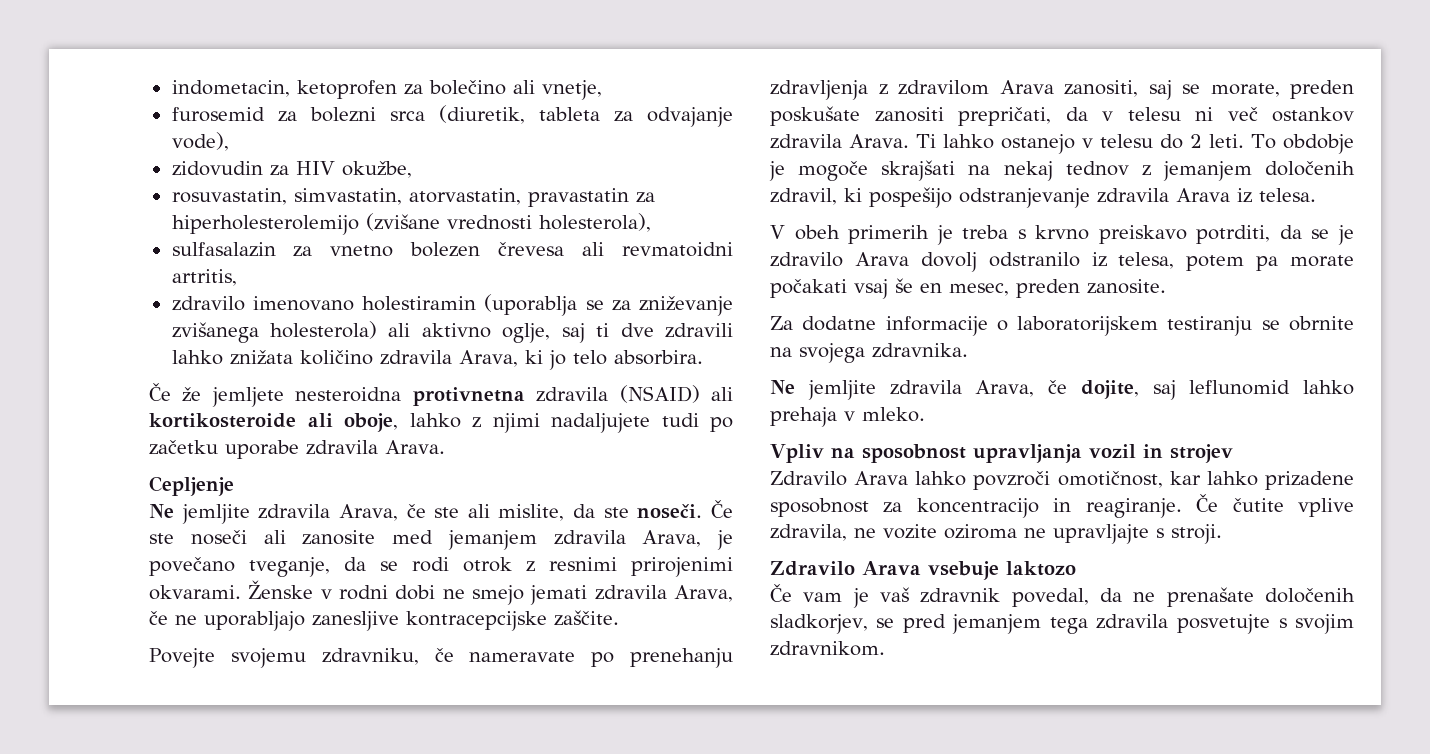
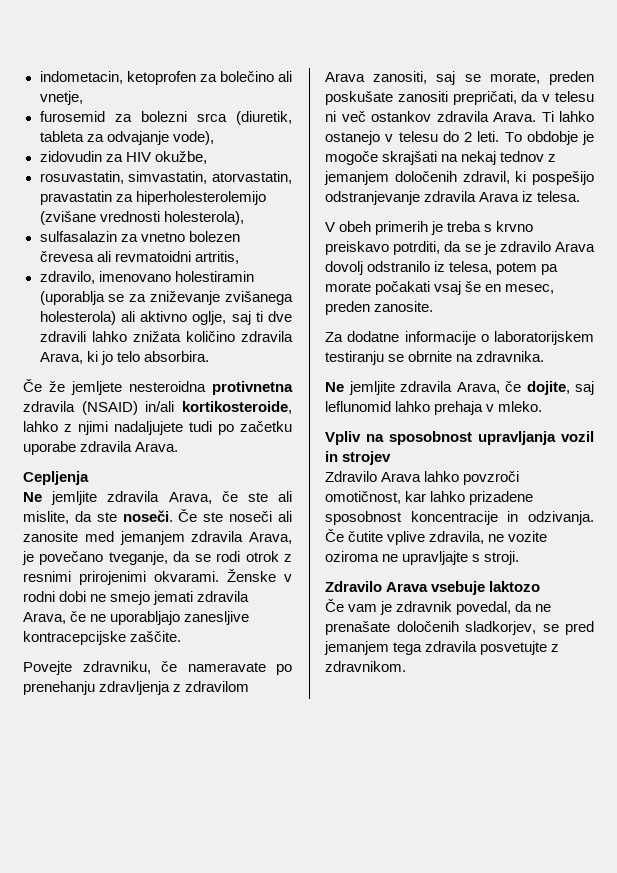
- zdravilo imenovano holestiramin (uporablja se za zniževanje zvišanega holesterola) ali aktivno oglje, saj ti dve zdravili lahko znižata količino zdravila Arava, ki jo telo absorbira.
+ zdravilo, imenovano holestiramin (uporablja se za zniževanje zvišanega holesterola) ali aktivno oglje, saj ti dve zdravili lahko znižata količino zdravila Arava, ki jo telo absorbira.
- Če že jemljete nesteroidna protivnetna zdravila (NSAID) ali kortikosteroide ali oboje, lahko z njimi nadaljujete tudi po začetku uporabe zdravila Arava.
+ Če že jemljete nesteroidna protivnetna zdravila (NSAID) in/ali kortikosteroide, lahko z njimi nadaljujete tudi po začetku uporabe zdravila Arava.
- Cepljenje
+ Cepljenja
- Povejte svojemu zdravniku, če nameravate po prenehanju zdravljenja z zdravilom Arava zanositi, saj se morate, preden poskušate zanositi prepričati, da v telesu ni več ostankov zdravila Arava.
+ Povejte zdravniku, če nameravate po prenehanju zdravljenja z zdravilom Arava zanositi, saj se morate, preden poskušate zanositi prepričati, da v telesu ni več ostankov zdravila Arava.
- Za dodatne informacije o laboratorijskem testiranju se obrnite na svojega zdravnika.
+ Za dodatne informacije o laboratorijskem testiranju se obrnite na zdravnika.
- Zdravilo Arava lahko povzroči omotičnost, kar lahko prizadene sposobnost za koncentracijo in reagiranje.
+ Zdravilo Arava lahko povzroči omotičnost, kar lahko prizadene sposobnost koncentracije in odzivanja.
- Če vam je vaš zdravnik povedal, da ne prenašate določenih sladkorjev, se pred jemanjem tega zdravila posvetujte s svojim zdravnikom.
+ Če vam je zdravnik povedal, da ne prenašate določenih sladkorjev, se pred jemanjem tega zdravila posvetujte z zdravnikom.

